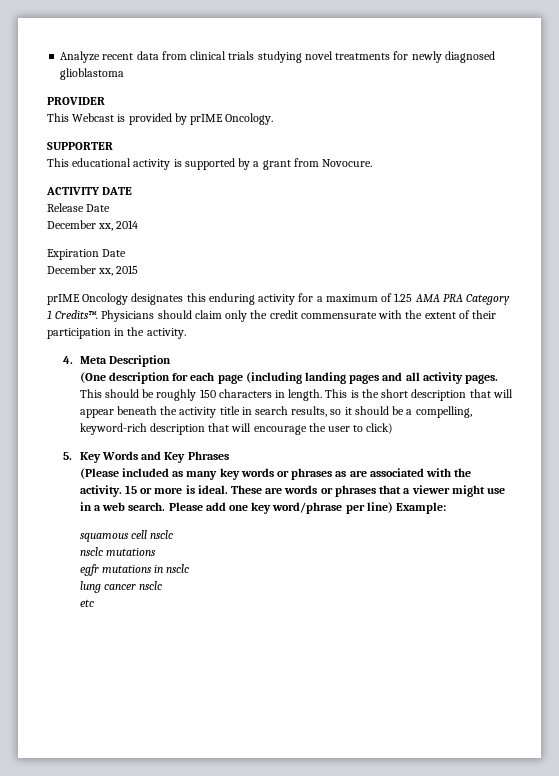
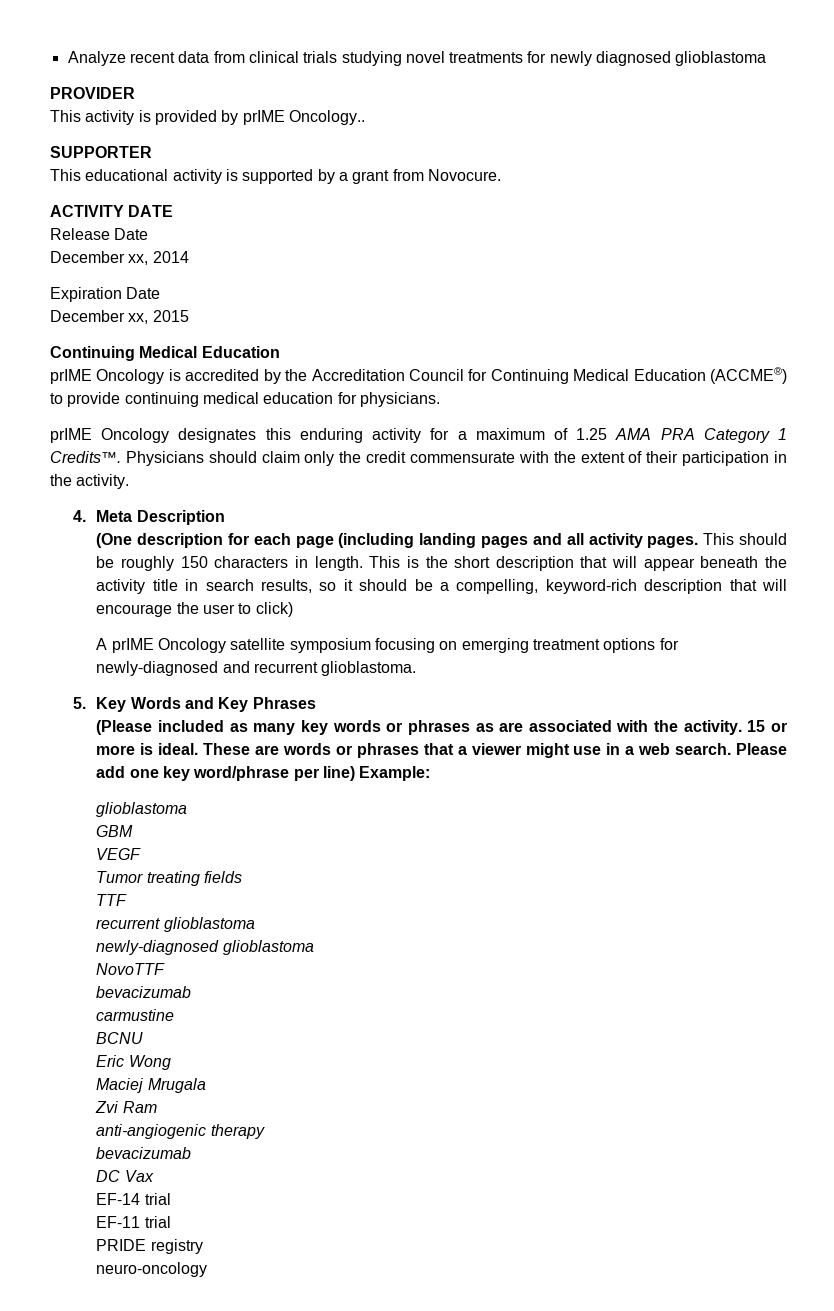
- This Webcast is provided by prIME Oncology.
+ This activity is provided by prIME Oncology..
  December xx, 2015
+ Continuing Medical Education
+ prIME Oncology is accredited by the Accreditation Council for Continuing Medical Education (ACCME®) to provide continuing medical education for physicians.
+ A prIME Oncology satellite symposium focusing on emerging treatment options for newly-diagnosed and recurrent glioblastoma.
  Please add one key word/phrase per line) Example:
- squamous cell nsclc
- nsclc mutations
- egfr mutations in nsclc
- lung cancer nsclc
- etc
+ glioblastoma
+ GBM
+ VEGF
+ Tumor treating fields
+ TTF
+ recurrent glioblastoma
+ newly-diagnosed glioblastoma
+ NovoTTF
+ bevacizumab
+ carmustine
+ BCNU
+ Eric Wong
+ Maciej Mrugala
+ Zvi Ram
+ anti-angiogenic therapy
+ bevacizumab
+ DC Vax
+ EF-14 trial
+ EF-11 trial
+ PRIDE registry
+ neuro-oncology

